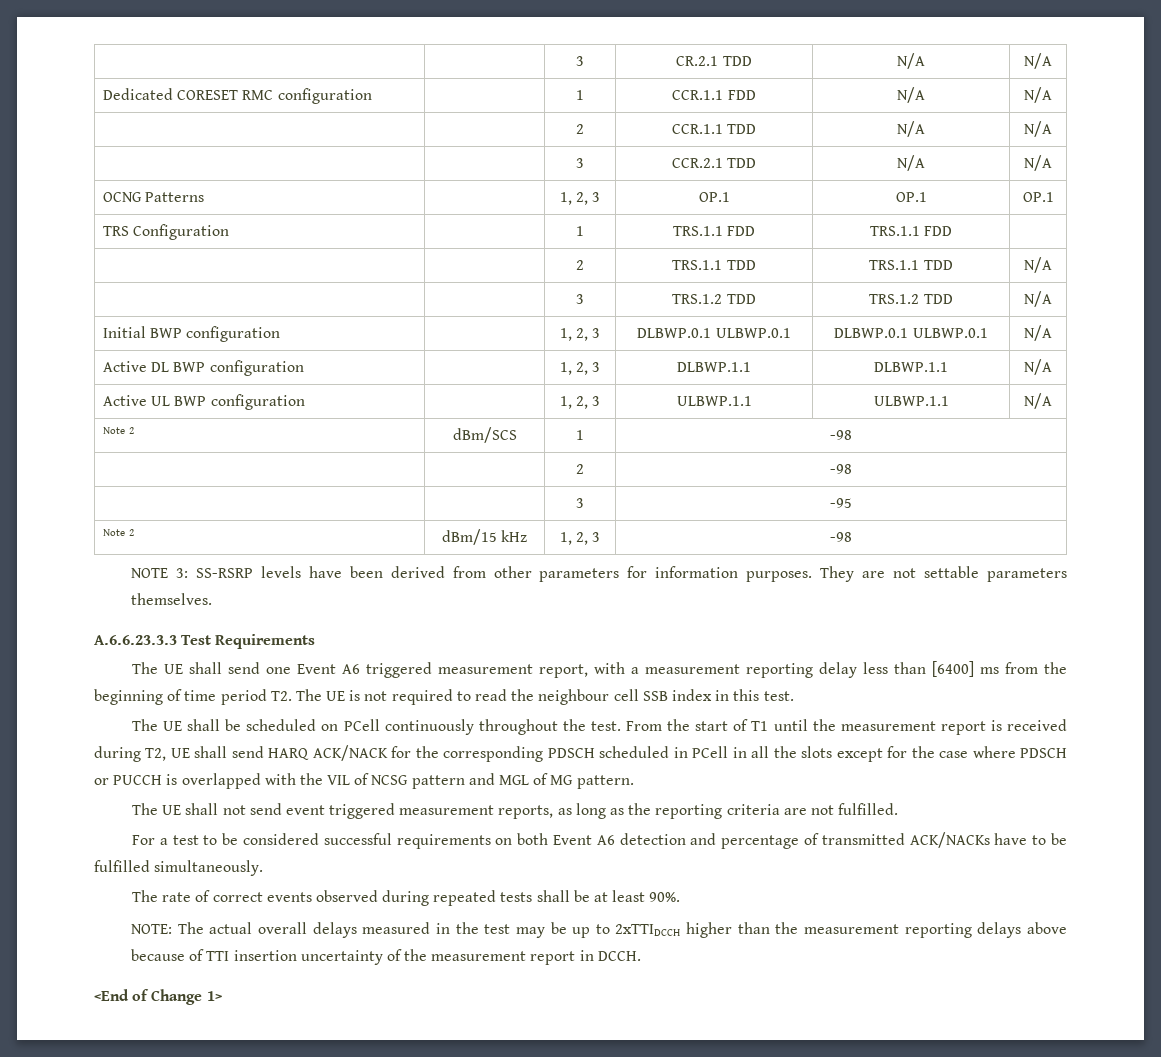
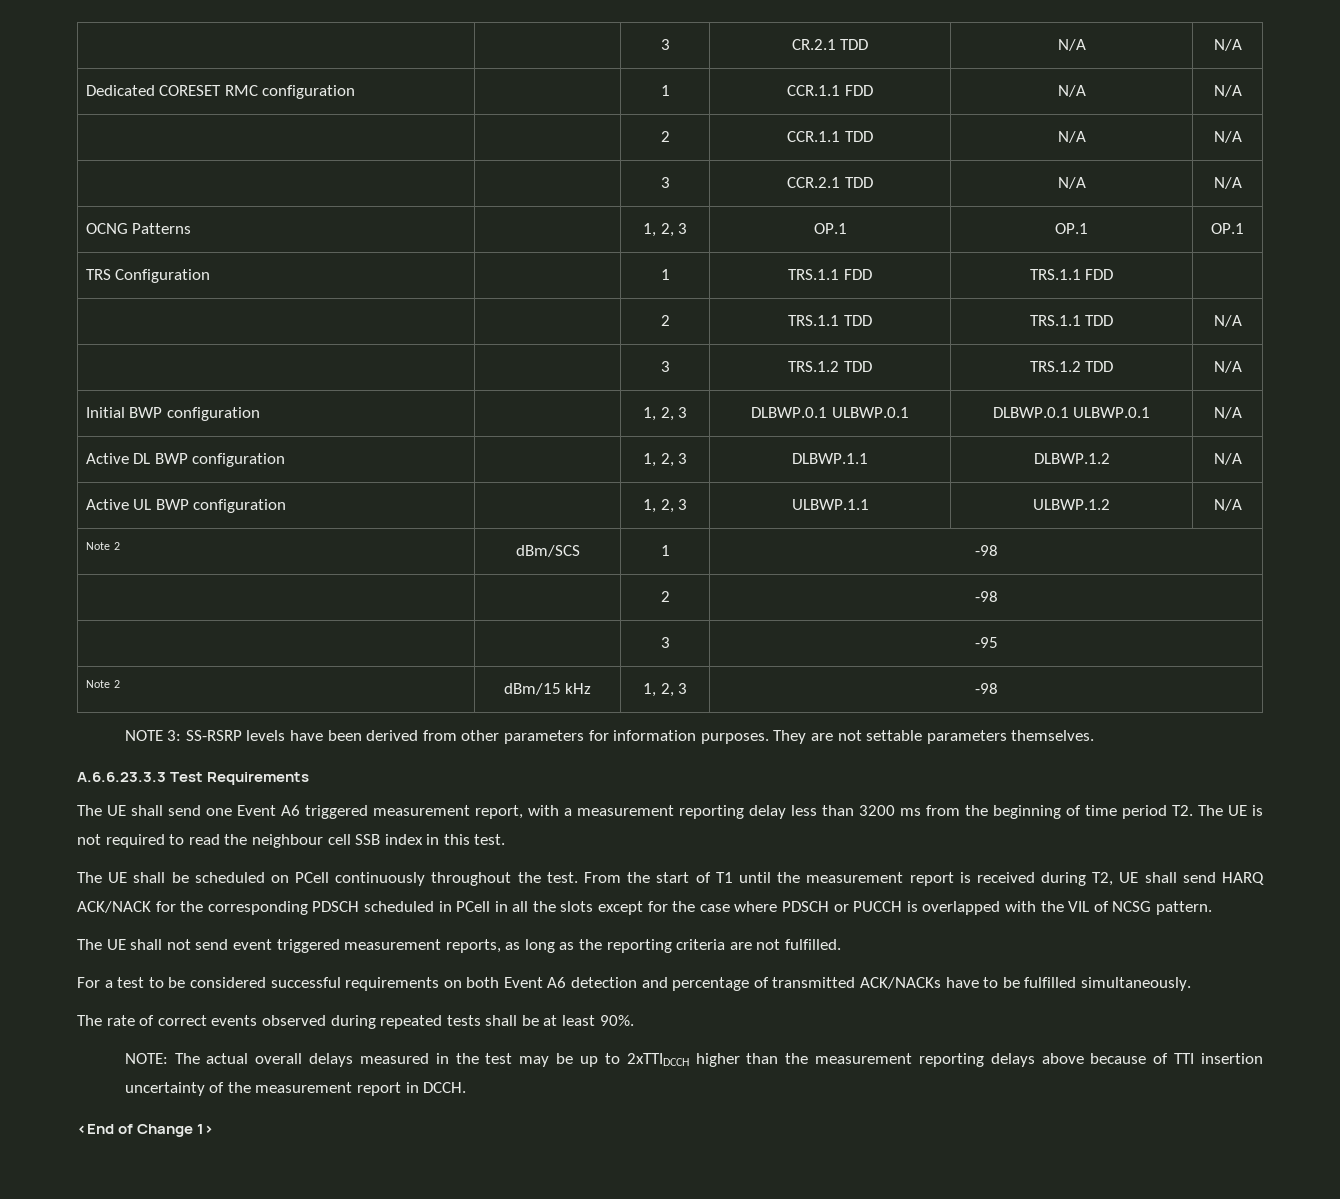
- Active DL BWP configuration | | 1, 2, 3 | DLBWP.1.1 | DLBWP.1.1 | N/A
+ Active DL BWP configuration | | 1, 2, 3 | DLBWP.1.1 | DLBWP.1.2 | N/A
- Active UL BWP configuration | | 1, 2, 3 | ULBWP.1.1 | ULBWP.1.1 | N/A
+ Active UL BWP configuration | | 1, 2, 3 | ULBWP.1.1 | ULBWP.1.2 | N/A
- The UE shall send one Event A6 triggered measurement report, with a measurement reporting delay less than [6400] ms from the beginning of time period T2. The UE is not required to read the neighbour cell SSB index in this test.
+ The UE shall send one Event A6 triggered measurement report, with a measurement reporting delay less than 3200 ms from the beginning of time period T2. The UE is not required to read the neighbour cell SSB index in this test.
- From the start of T1 until the measurement report is received during T2, UE shall send HARQ ACK/NACK for the corresponding PDSCH scheduled in PCell in all the slots except for the case where PDSCH or PUCCH is overlapped with the VIL of NCSG pattern and MGL of MG pattern.
+ From the start of T1 until the measurement report is received during T2, UE shall send HARQ ACK/NACK for the corresponding PDSCH scheduled in PCell in all the slots except for the case where PDSCH or PUCCH is overlapped with the VIL of NCSG pattern.

